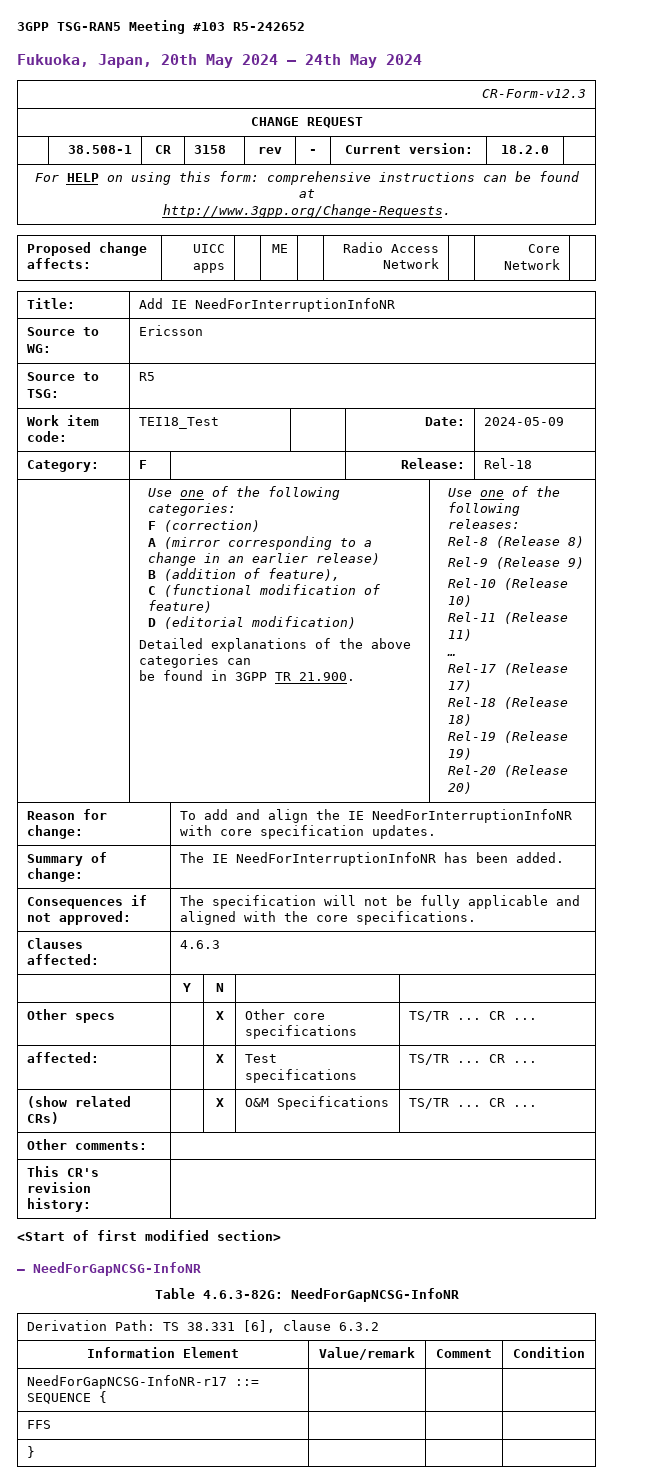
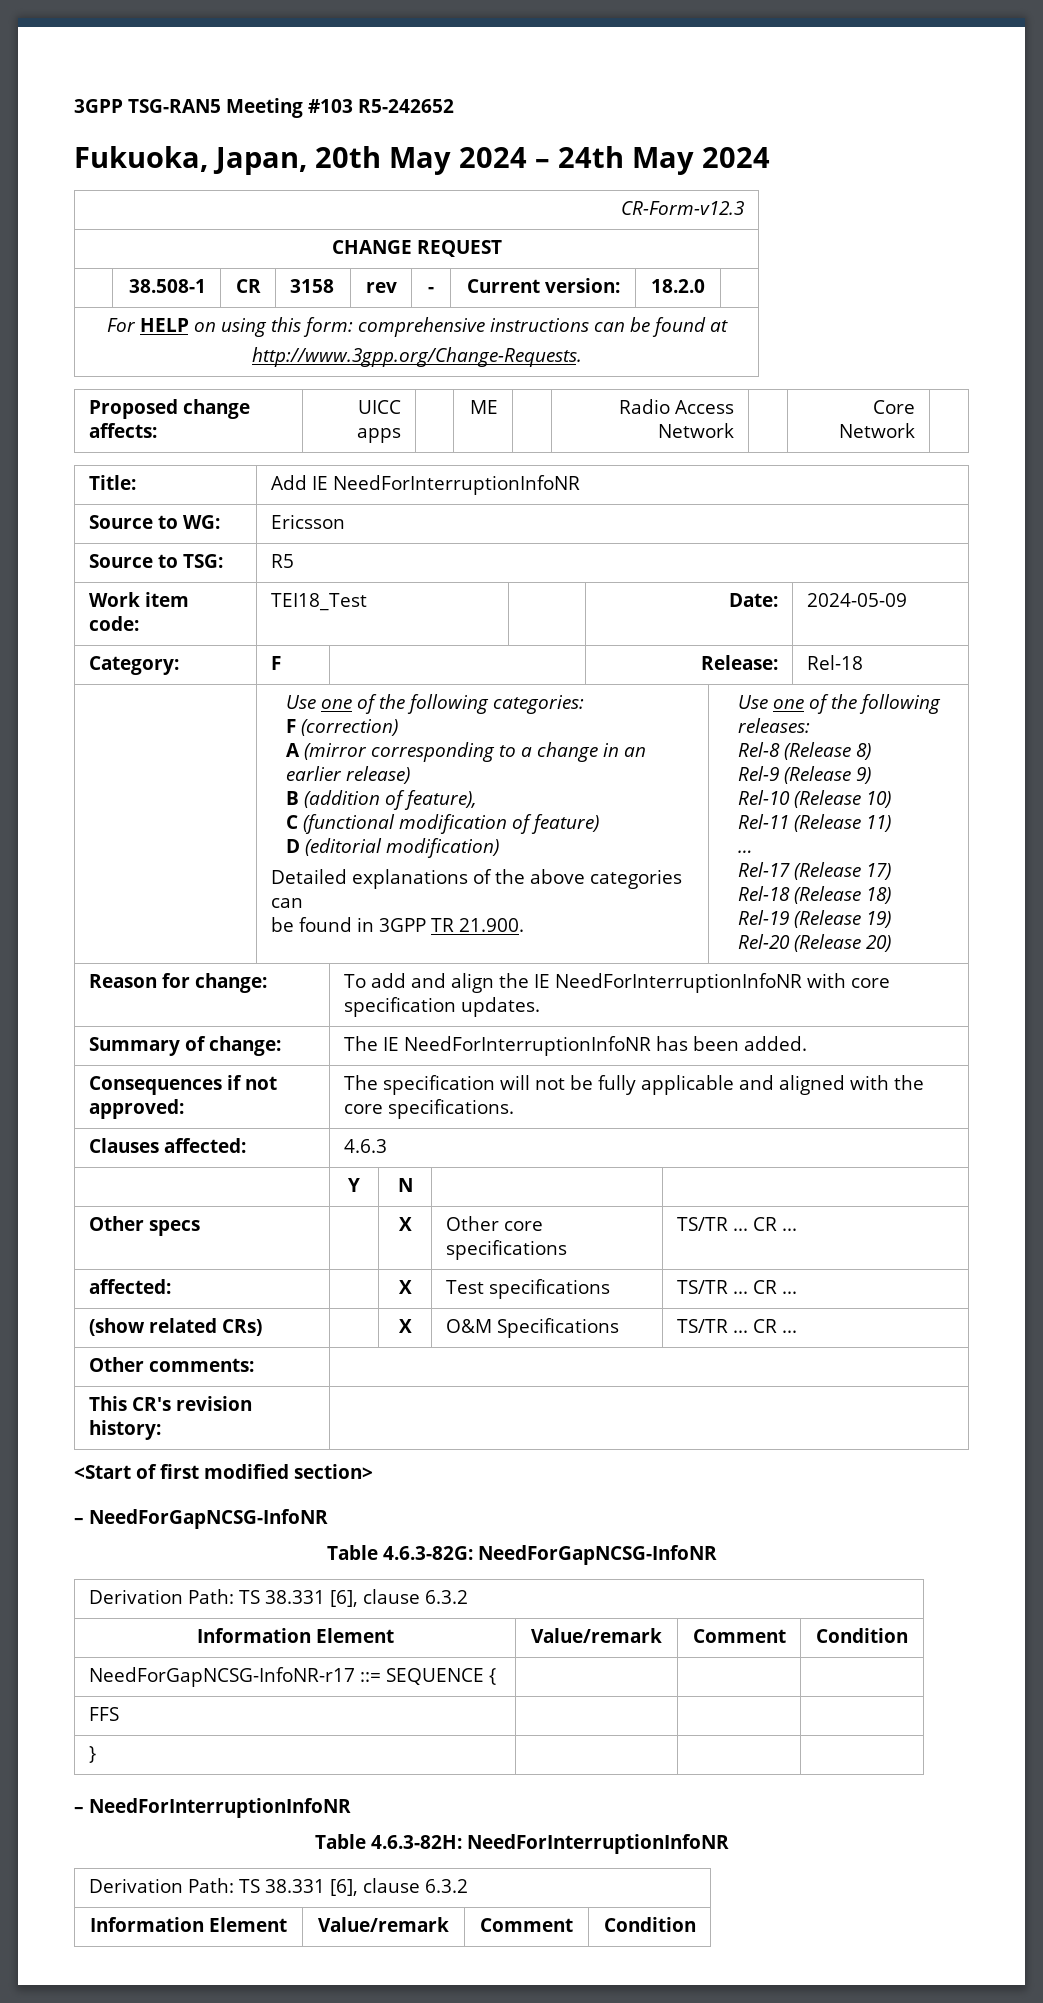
+ – NeedForInterruptionInfoNR
+ Table 4.6.3-82H: NeedForInterruptionInfoNR
+ Derivation Path: TS 38.331 [6], clause 6.3.2
+ Information Element | Value/remark | Comment | Condition

